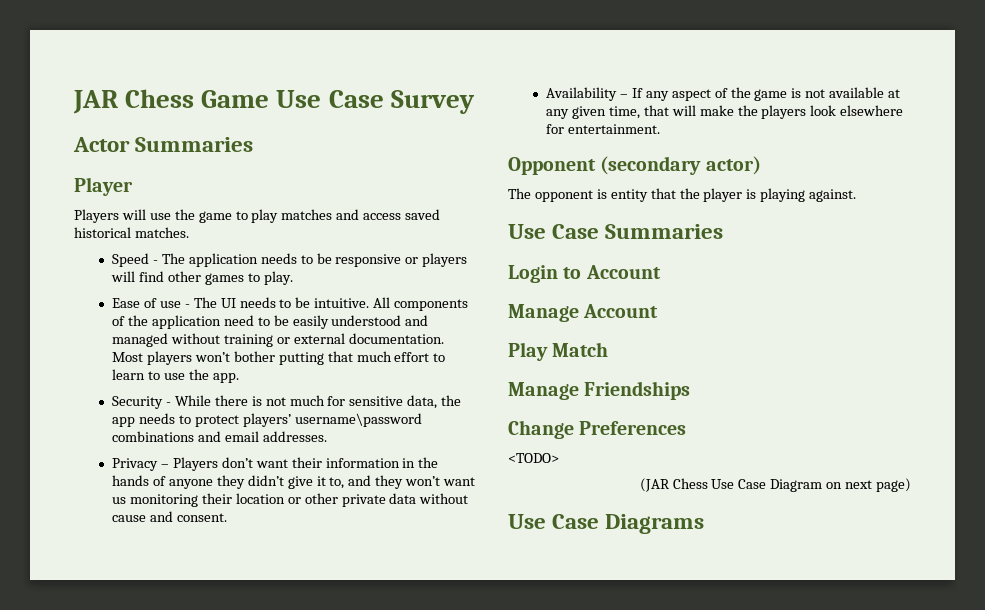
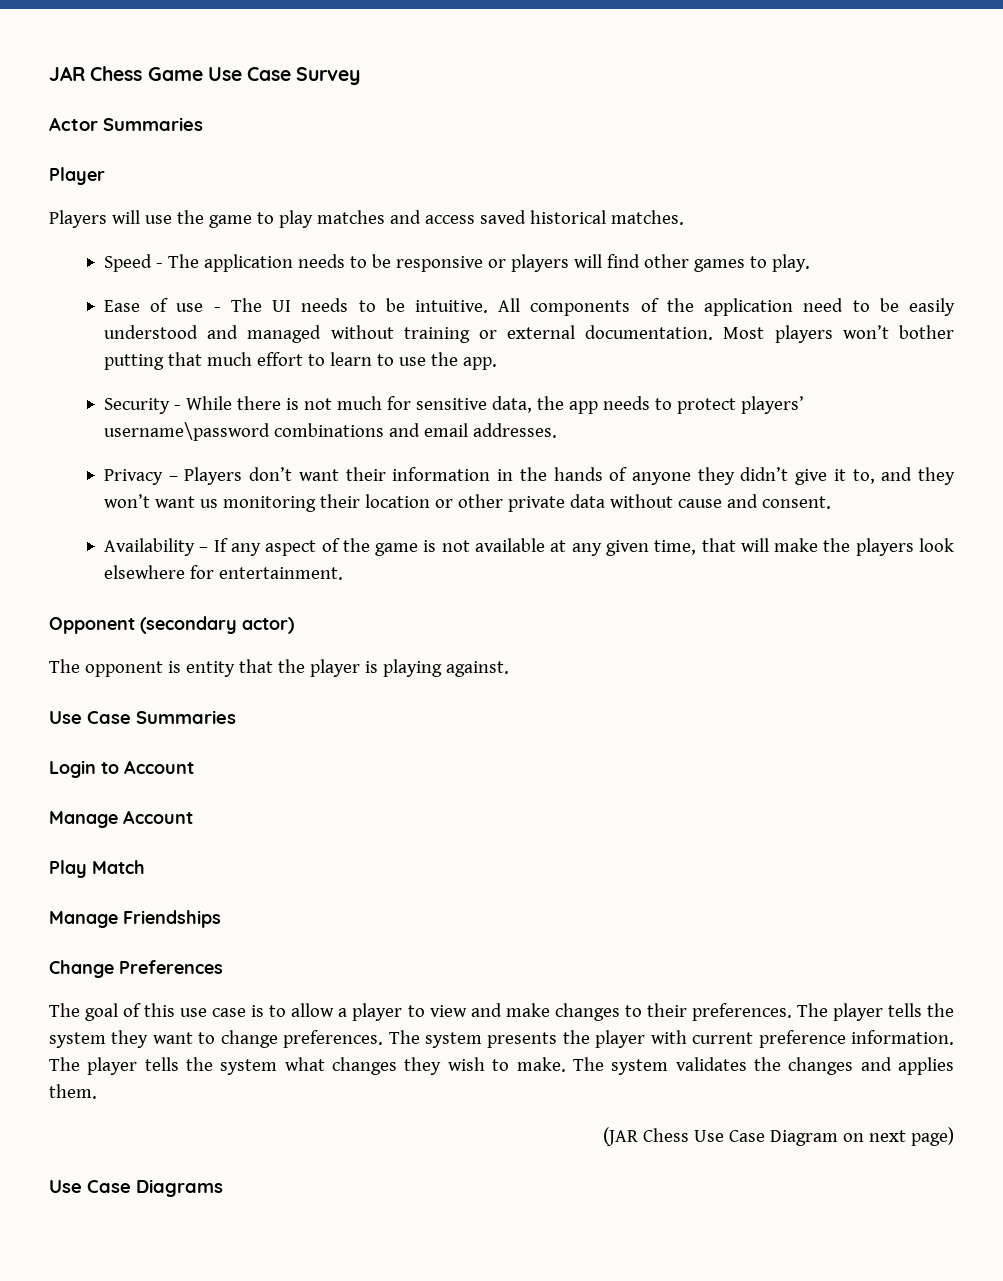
- <TODO>
+ The goal of this use case is to allow a player to view and make changes to their preferences. The player tells the system they want to change preferences. The system presents the player with current preference information. The player tells the system what changes they wish to make. The system validates the changes and applies them.

